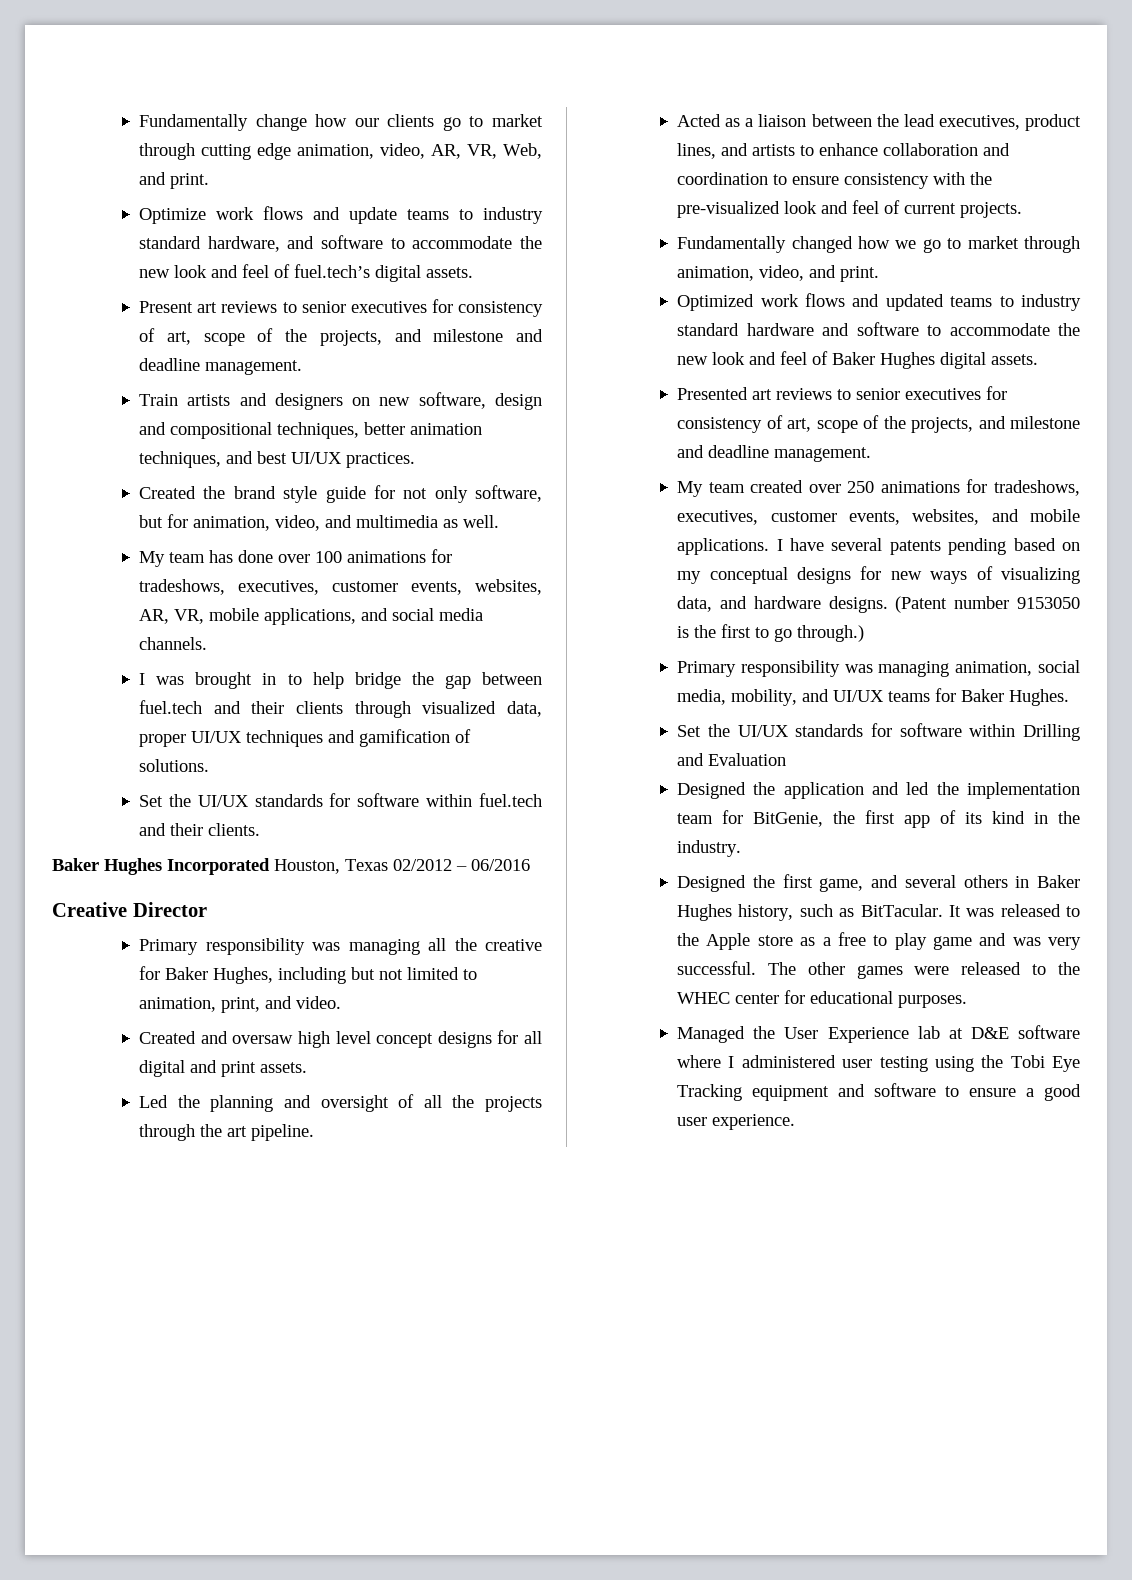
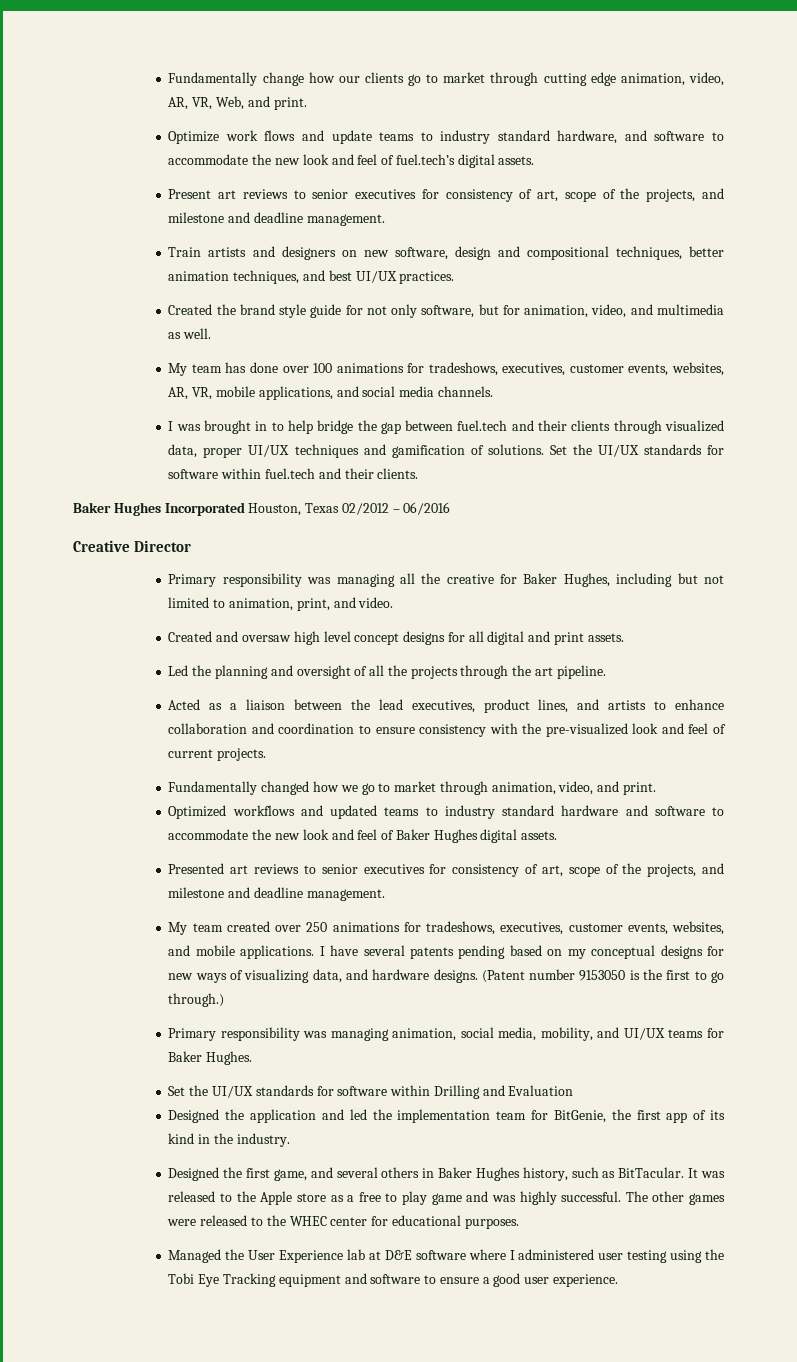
- I was brought in to help bridge the gap between fuel.tech and their clients through visualized data, proper UI/UX techniques and gamification of solutions.
- Set the UI/UX standards for software within fuel.tech and their clients.
+ I was brought in to help bridge the gap between fuel.tech and their clients through visualized data, proper UI/UX techniques and gamification of solutions. Set the UI/UX standards for software within fuel.tech and their clients.
- Optimized work flows and updated teams to industry standard hardware and software to accommodate the new look and feel of Baker Hughes digital assets.
+ Optimized workflows and updated teams to industry standard hardware and software to accommodate the new look and feel of Baker Hughes digital assets.
- It was released to the Apple store as a free to play game and was very successful.
+ It was released to the Apple store as a free to play game and was highly successful.

